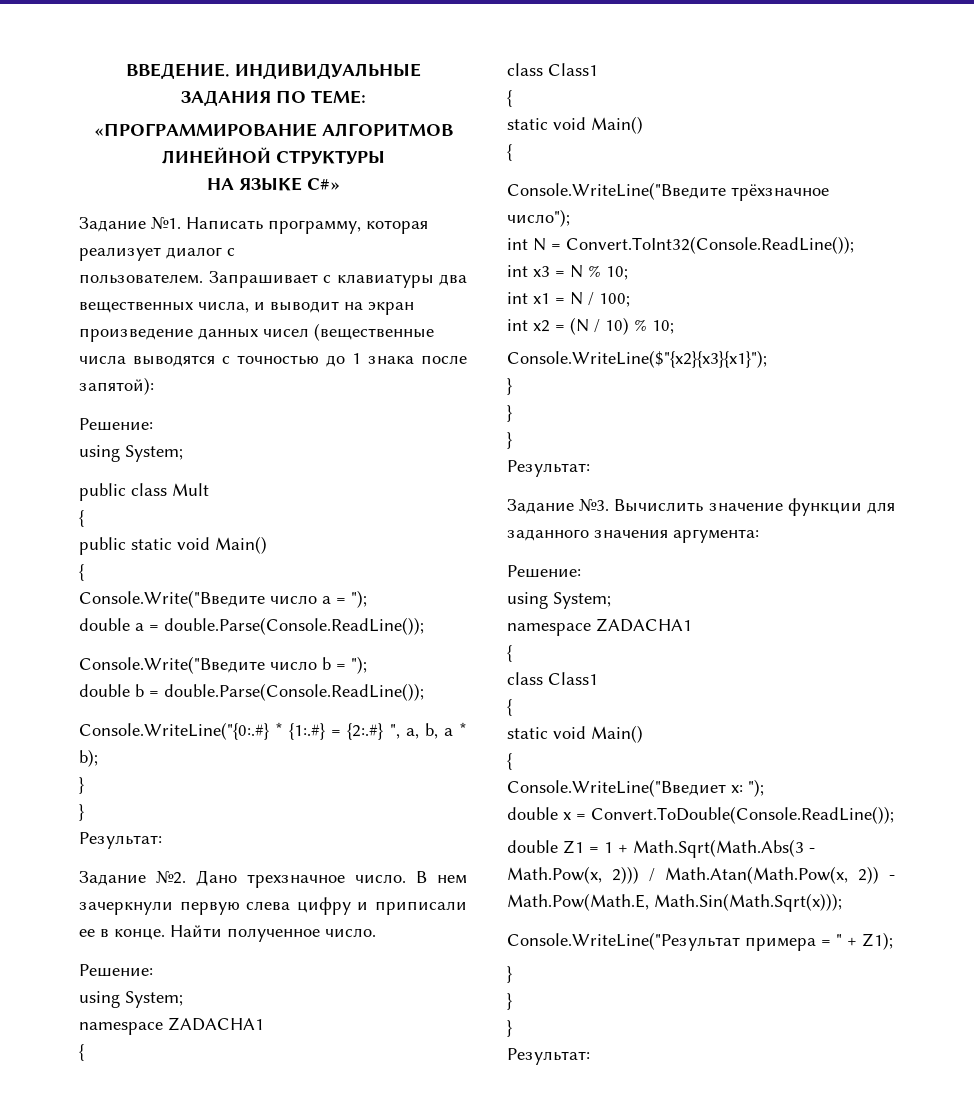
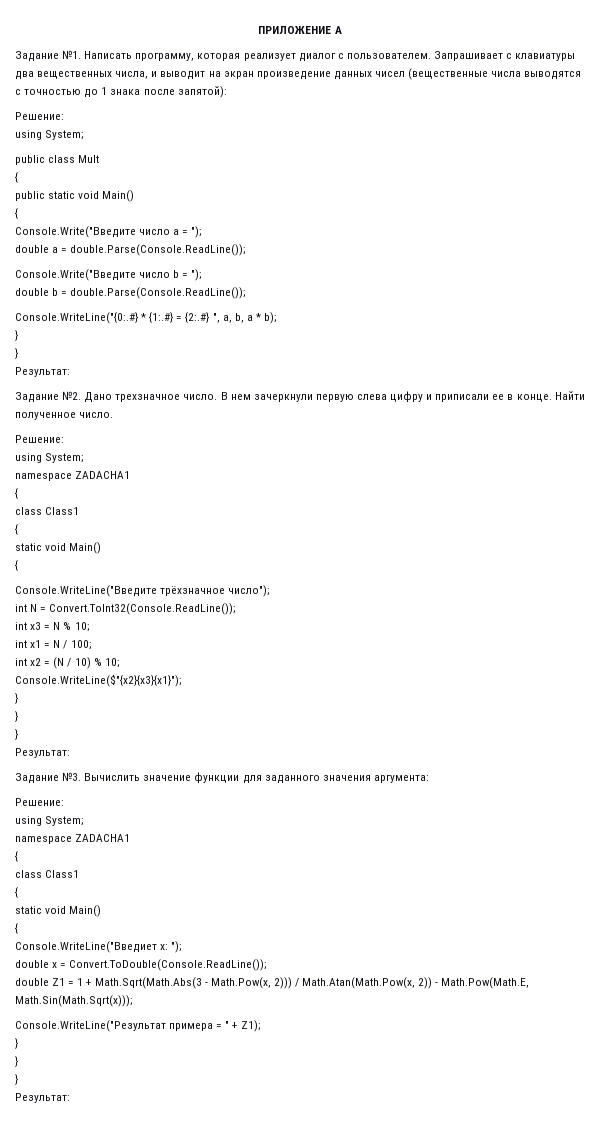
- ВВЕДЕНИЕ. ИНДИВИДУАЛЬНЫЕ ЗАДАНИЯ ПО ТЕМЕ:
- «ПРОГРАММИРОВАНИЕ АЛГОРИТМОВ ЛИНЕЙНОЙ СТРУКТУРЫ
- НА ЯЗЫКЕ C#»
+ ПРИЛОЖЕНИЕ А
- Написать программу, которая реализует диалог с
- пользователем.
+ Написать программу, которая реализует диалог с пользователем.

